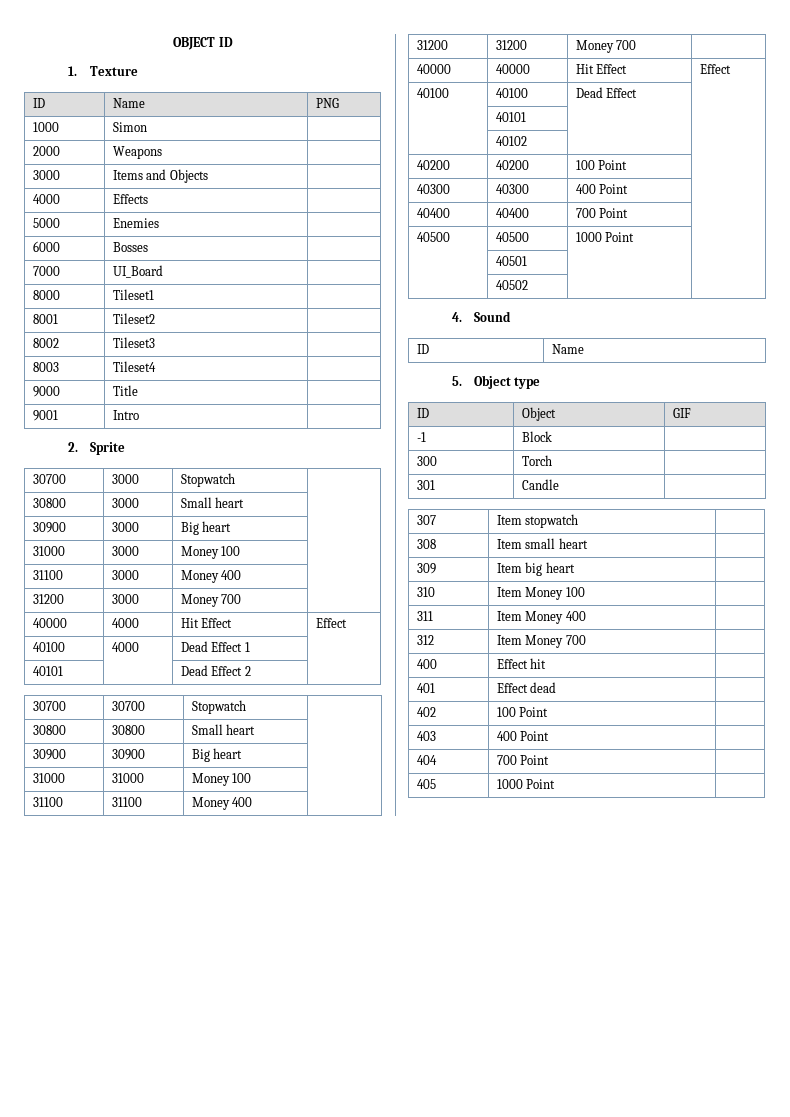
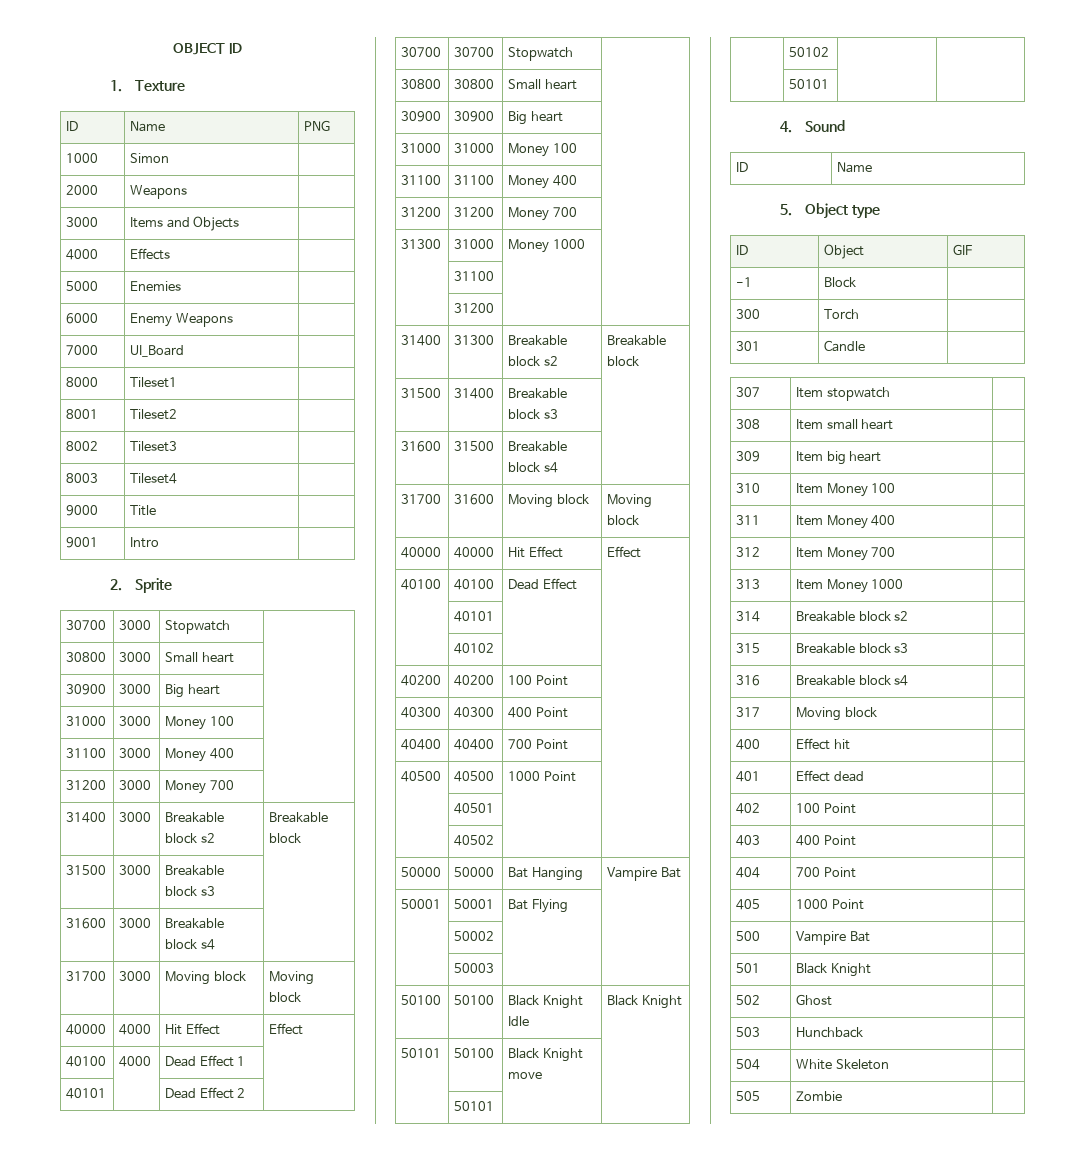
- 6000 | Bosses |
+ 6000 | Enemy Weapons |
+ 31400 | 3000 | Breakable block s2 | Breakable block
+ 31500 | 3000 | Breakable block s3 |
+ 31600 | 3000 | Breakable block s4 |
+ 31700 | 3000 | Moving block | Moving block
+ 31300 | 31000 | Money 1000 |
+ | 31100 | |
+ | 31200 | |
+ 31400 | 31300 | Breakable block s2 | Breakable block
+ 31500 | 31400 | Breakable block s3 |
+ 31600 | 31500 | Breakable block s4 |
+ 31700 | 31600 | Moving block | Moving block
+ 50000 | 50000 | Bat Hanging | Vampire Bat
+ 50001 | 50001 | Bat Flying |
+ | 50002 | |
+ | 50003 | |
+ 50100 | 50100 | Black Knight Idle | Black Knight
+ 50101 | 50100 | Black Knight move |
+ | 50101 | |
+ | 50102 | |
+ | 50101 | |
+ 313 | Item Money 1000 |
+ 314 | Breakable block s2 |
+ 315 | Breakable block s3 |
+ 316 | Breakable block s4 |
+ 317 | Moving block |
+ 500 | Vampire Bat |
+ 501 | Black Knight |
+ 502 | Ghost |
+ 503 | Hunchback |
+ 504 | White Skeleton |
+ 505 | Zombie |

